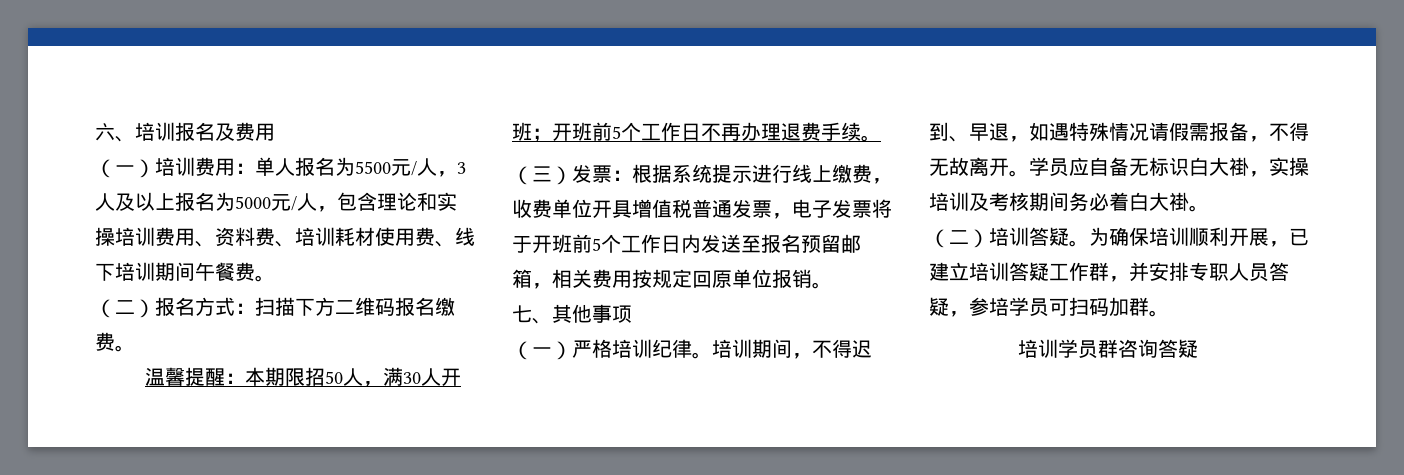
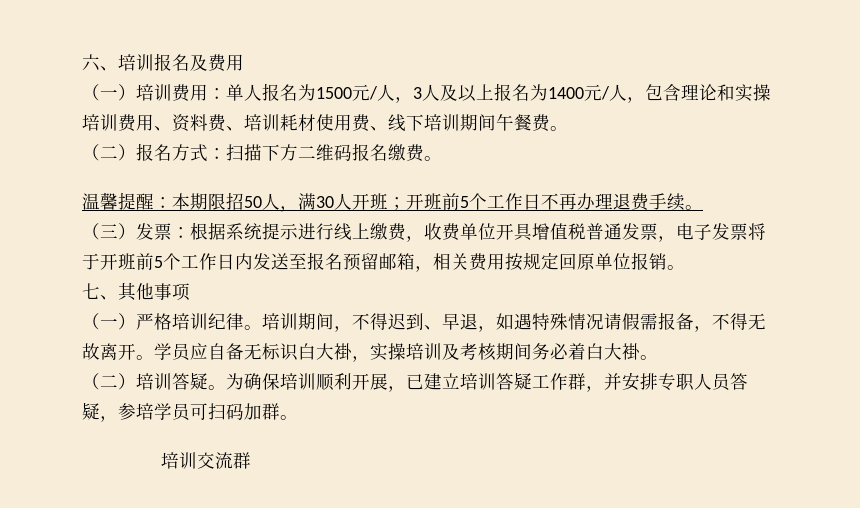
- （一）培训费用：单人报名为5500元/人，3人及以上报名为5000元/人，包含理论和实操培训费用、资料费、培训耗材使用费、线下培训期间午餐费。
+ （一）培训费用：单人报名为1500元/人，3人及以上报名为1400元/人，包含理论和实操培训费用、资料费、培训耗材使用费、线下培训期间午餐费。
- 培训学员群咨询答疑
+ 培训交流群

